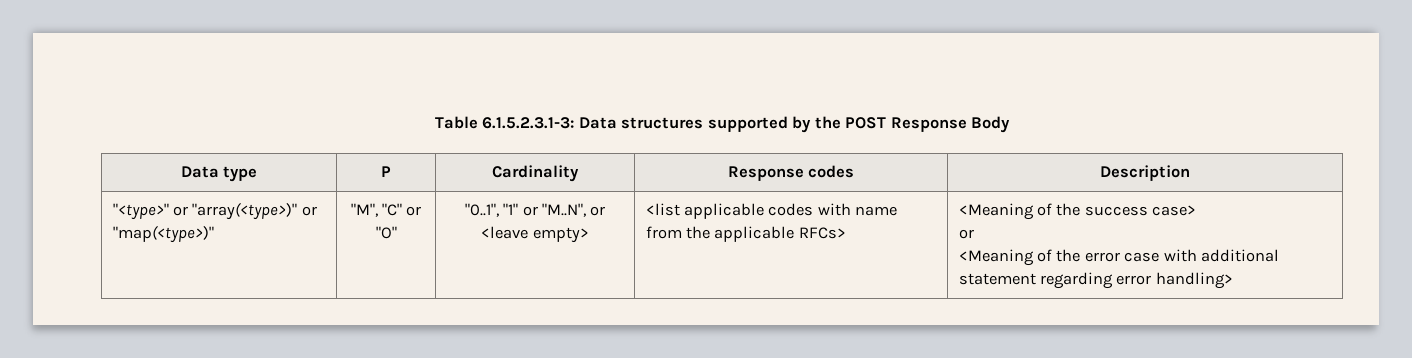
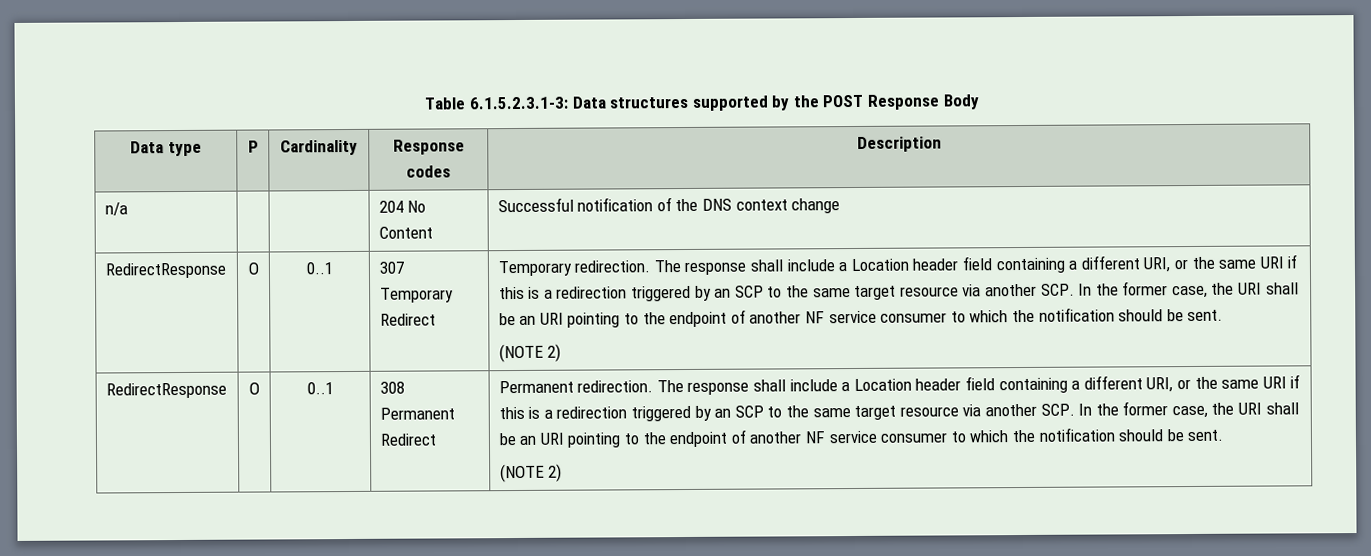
- "<type>" or "array(<type>)" or "map(<type>)" | "M", "C" or "O" | "0..1", "1" or "M..N", or <leave empty> | <list applicable codes with name from the applicable RFCs> | <Meaning of the success case>
- or
- <Meaning of the error case with additional statement regarding error handling>
+ n/a | | | 204 No Content | Successful notification of the DNS context change
+ RedirectResponse | O | 0..1 | 307 Temporary Redirect | Temporary redirection. The response shall include a Location header field containing a different URI, or the same URI if this is a redirection triggered by an SCP to the same target resource via another SCP. In the former case, the URI shall be an URI pointing to the endpoint of another NF service consumer to which the notification should be sent.
+ (NOTE 2)
+ RedirectResponse | O | 0..1 | 308 Permanent Redirect | Permanent redirection. The response shall include a Location header field containing a different URI, or the same URI if this is a redirection triggered by an SCP to the same target resource via another SCP. In the former case, the URI shall be an URI pointing to the endpoint of another NF service consumer to which the notification should be sent.
+ (NOTE 2)

